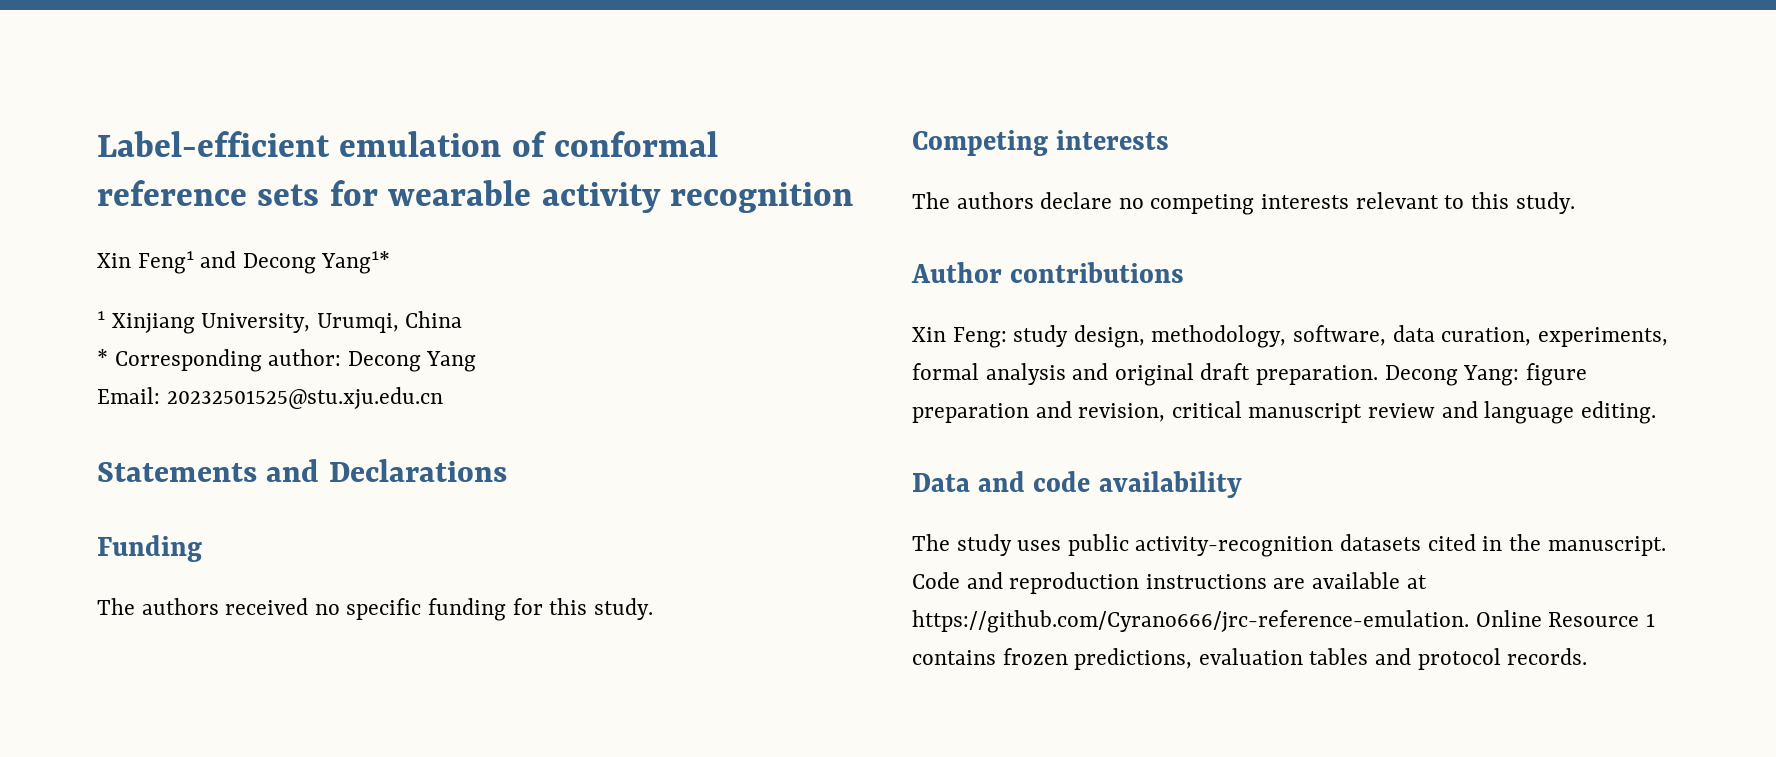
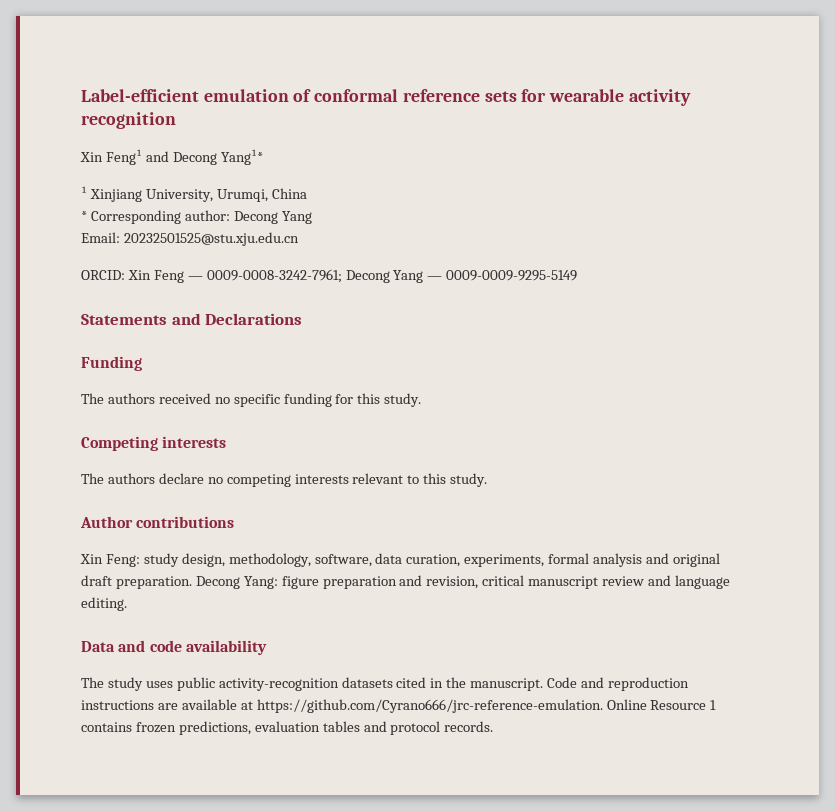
+ ORCID: Xin Feng — 0009-0008-3242-7961; Decong Yang — 0009-0009-9295-5149

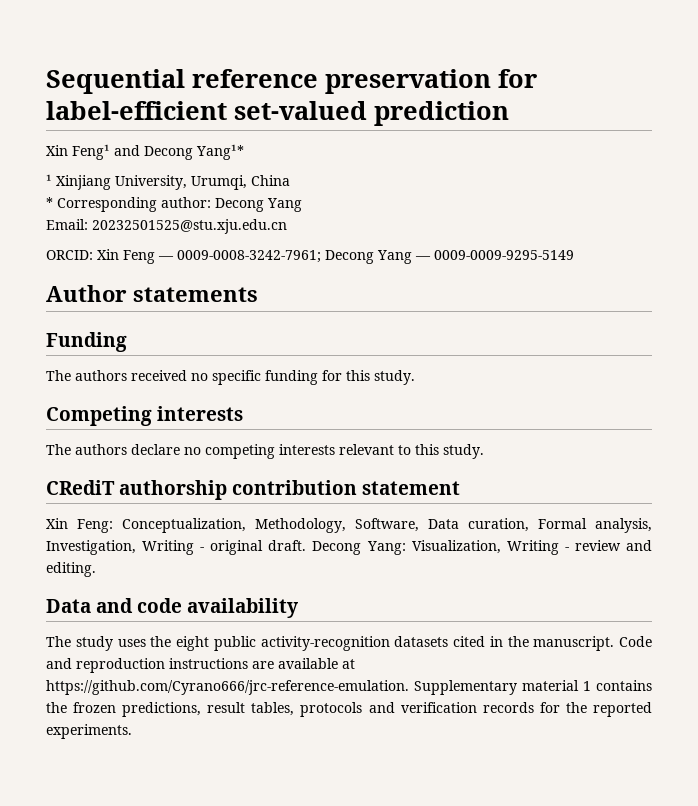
- Label-efficient emulation of conformal reference sets for wearable activity recognition
+ Sequential reference preservation for label-efficient set-valued prediction
- Statements and Declarations
+ Author statements
- Author contributions
- Xin Feng: study design, methodology, software, data curation, experiments, formal analysis and original draft preparation. Decong Yang: figure preparation and revision, critical manuscript review and language editing.
+ CRediT authorship contribution statement
+ Xin Feng: Conceptualization, Methodology, Software, Data curation, Formal analysis, Investigation, Writing - original draft. Decong Yang: Visualization, Writing - review and editing.
- The study uses public activity-recognition datasets cited in the manuscript.
+ The study uses the eight public activity-recognition datasets cited in the manuscript.
- Code and reproduction instructions are available at https://github.com/Cyrano666/jrc-reference-emulation. Online Resource 1 contains frozen predictions, evaluation tables and protocol records.
+ Code and reproduction instructions are available at https://github.com/Cyrano666/jrc-reference-emulation. Supplementary material 1 contains the frozen predictions, result tables, protocols and verification records for the reported experiments.

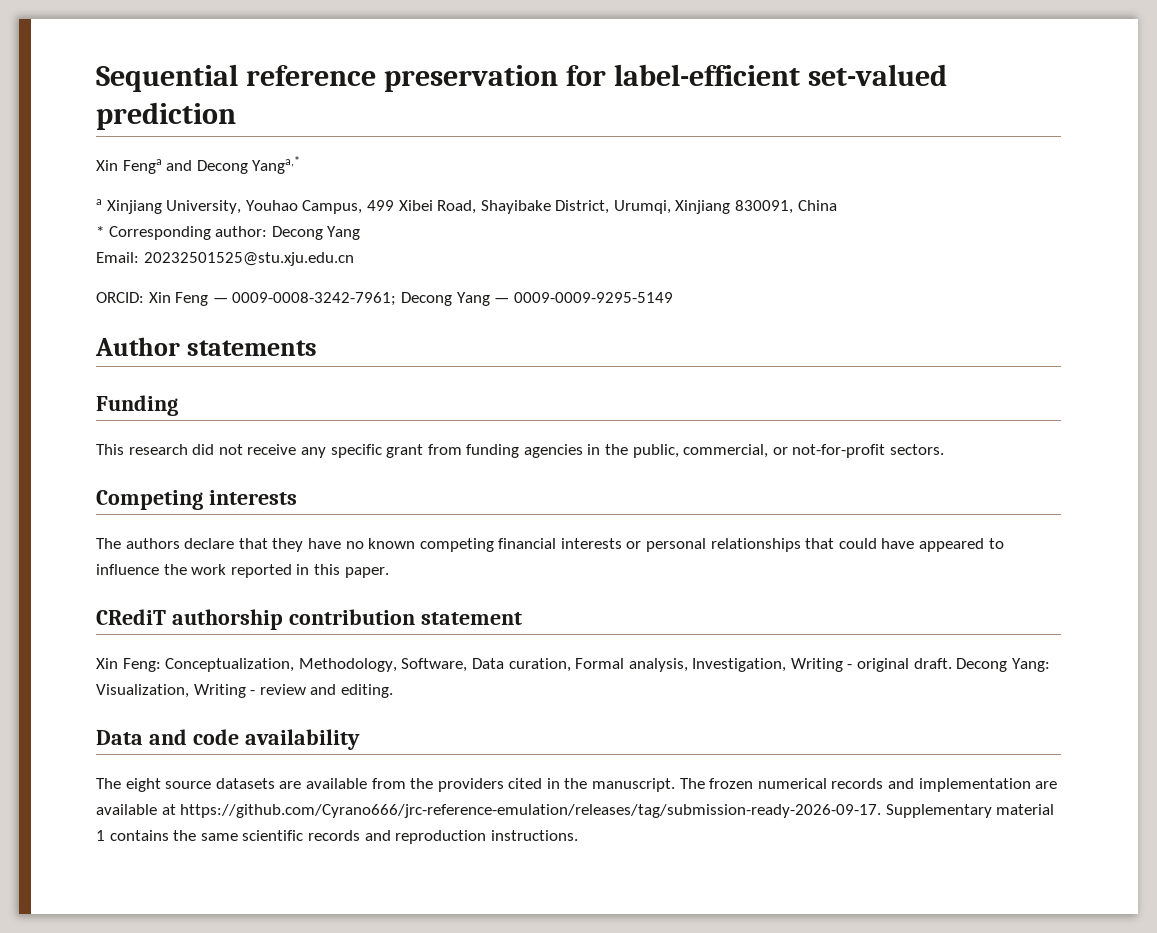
- Xin Feng¹ and Decong Yang¹*
- ¹ Xinjiang University, Urumqi, China
+ Xin Fenga and Decong Yanga,*
+ a Xinjiang University, Youhao Campus, 499 Xibei Road, Shayibake District, Urumqi, Xinjiang 830091, China
- The authors received no specific funding for this study.
+ This research did not receive any specific grant from funding agencies in the public, commercial, or not-for-profit sectors.
- The authors declare no competing interests relevant to this study.
+ The authors declare that they have no known competing financial interests or personal relationships that could have appeared to influence the work reported in this paper.
- The study uses the eight public activity-recognition datasets cited in the manuscript. Code and reproduction instructions are available at https://github.com/Cyrano666/jrc-reference-emulation. Supplementary material 1 contains the frozen predictions, result tables, protocols and verification records for the reported experiments.
+ The eight source datasets are available from the providers cited in the manuscript. The frozen numerical records and implementation are available at https://github.com/Cyrano666/jrc-reference-emulation/releases/tag/submission-ready-2026-09-17. Supplementary material 1 contains the same scientific records and reproduction instructions.

